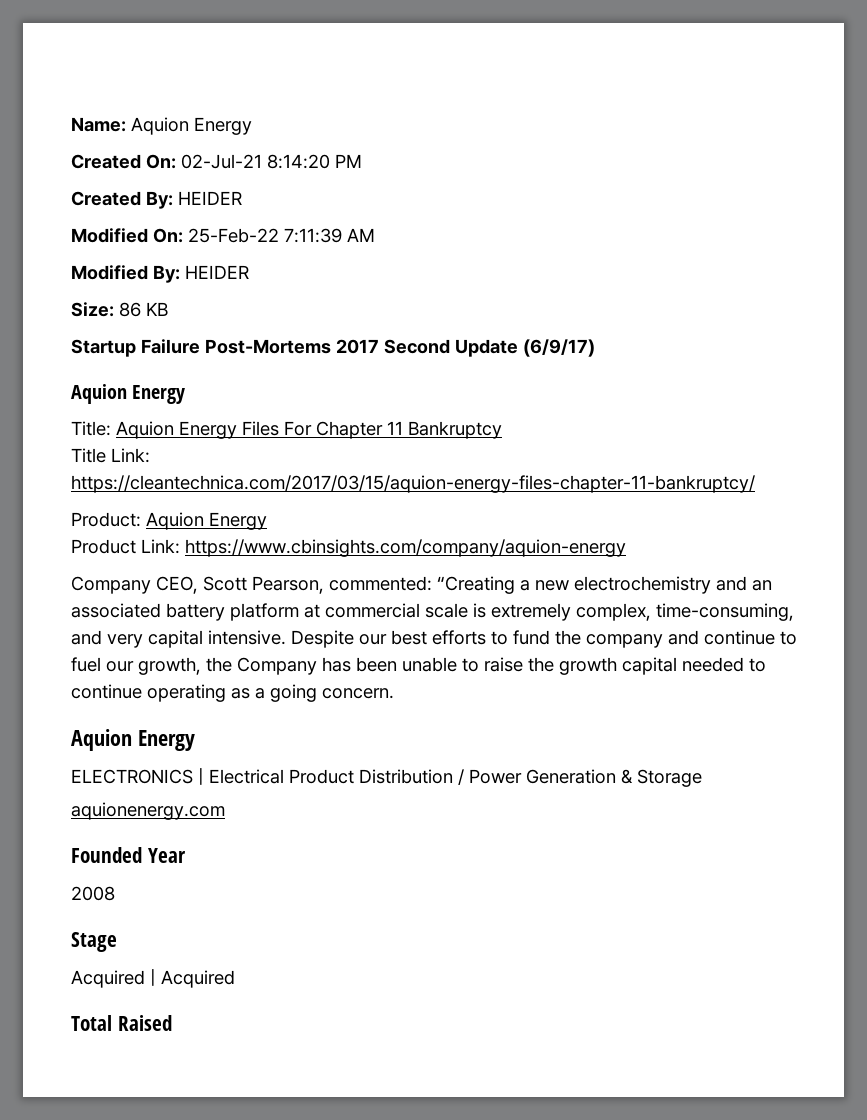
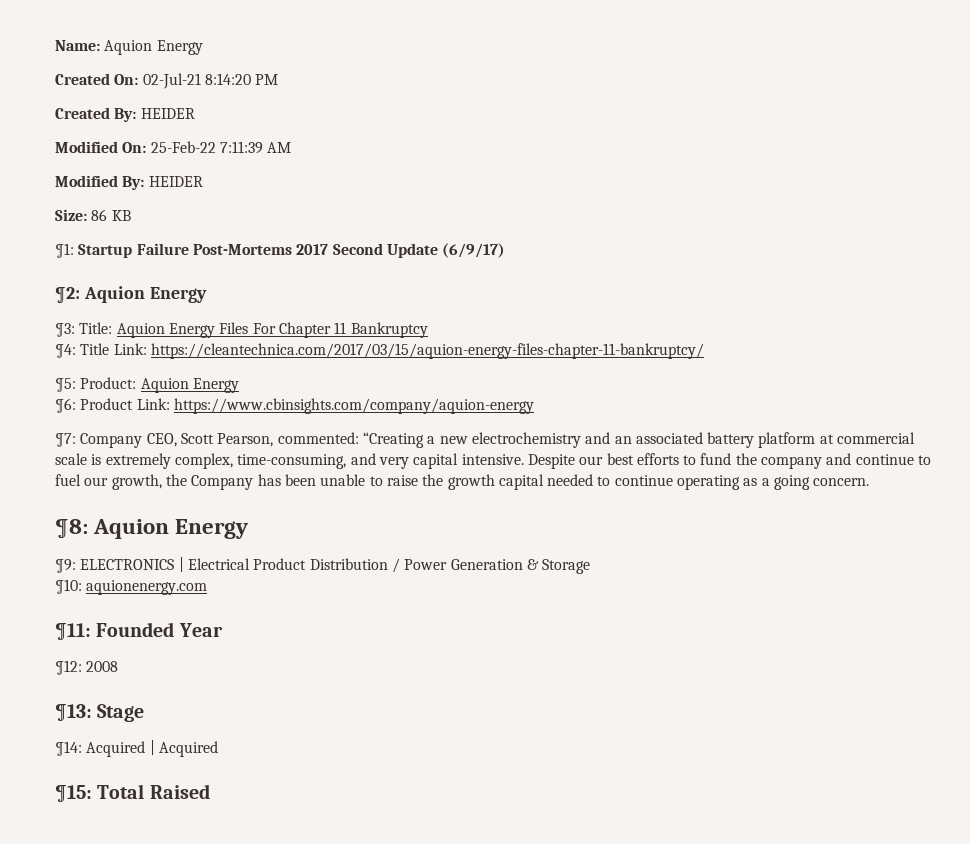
- Startup Failure Post-Mortems 2017 Second Update (6/9/17)
- Aquion Energy
- Title: Aquion Energy Files For Chapter 11 Bankruptcy
+ ¶1: Startup Failure Post-Mortems 2017 Second Update (6/9/17)
+ ¶2: Aquion Energy
+ ¶3: Title: Aquion Energy Files For Chapter 11 Bankruptcy
- Title Link: https://cleantechnica.com/2017/03/15/aquion-energy-files-chapter-11-bankruptcy/
+ ¶4: Title Link: https://cleantechnica.com/2017/03/15/aquion-energy-files-chapter-11-bankruptcy/
- Product: Aquion Energy
+ ¶5: Product: Aquion Energy
- Product Link: https://www.cbinsights.com/company/aquion-energy
+ ¶6: Product Link: https://www.cbinsights.com/company/aquion-energy
- Company CEO, Scott Pearson, commented: “Creating a new electrochemistry and an associated battery platform at commercial scale is extremely complex, time-consuming, and very capital intensive.
+ ¶7: Company CEO, Scott Pearson, commented: “Creating a new electrochemistry and an associated battery platform at commercial scale is extremely complex, time-consuming, and very capital intensive.
  Despite our best efforts to fund the company and continue to fuel our growth, the Company has been unable to raise the growth capital needed to continue operating as a going concern.
- Aquion Energy
- ELECTRONICS | Electrical Product Distribution / Power Generation & Storage
+ ¶8: Aquion Energy
+ ¶9: ELECTRONICS | Electrical Product Distribution / Power Generation & Storage
- aquionenergy.com
+ ¶10: aquionenergy.com
- Founded Year
+ ¶11: Founded Year
- 2008
+ ¶12: 2008
- Stage
+ ¶13: Stage
- Acquired | Acquired
+ ¶14: Acquired | Acquired
- Total Raised
+ ¶15: Total Raised

